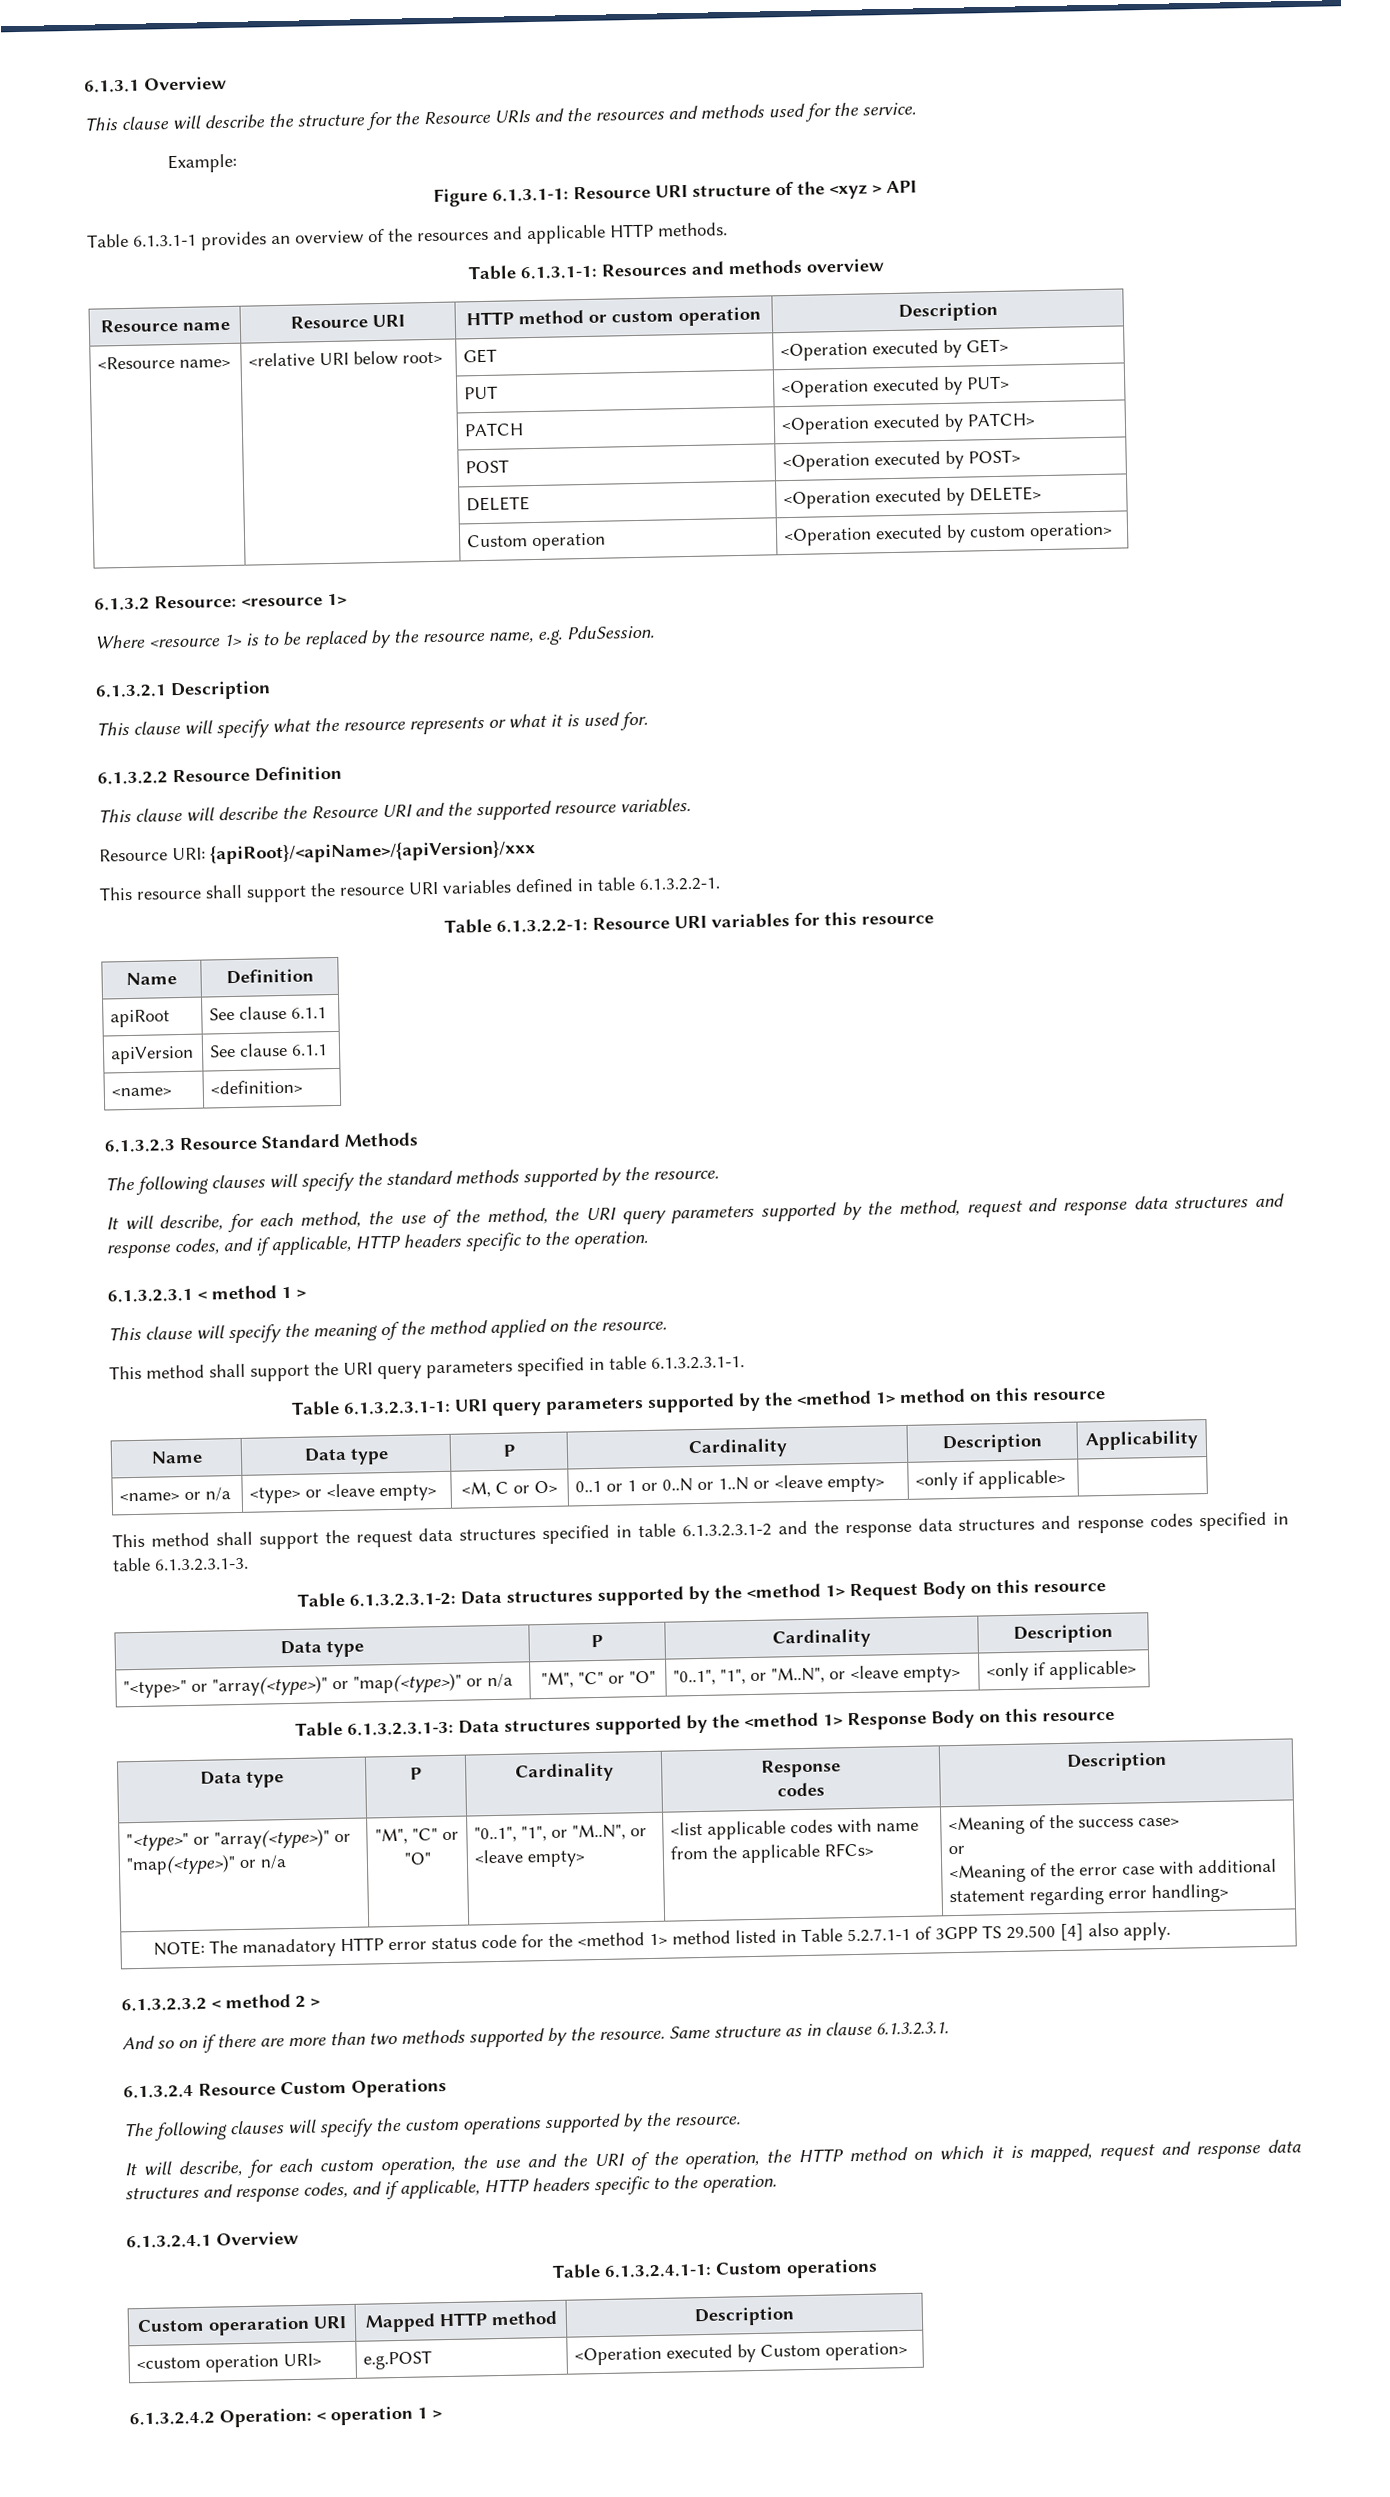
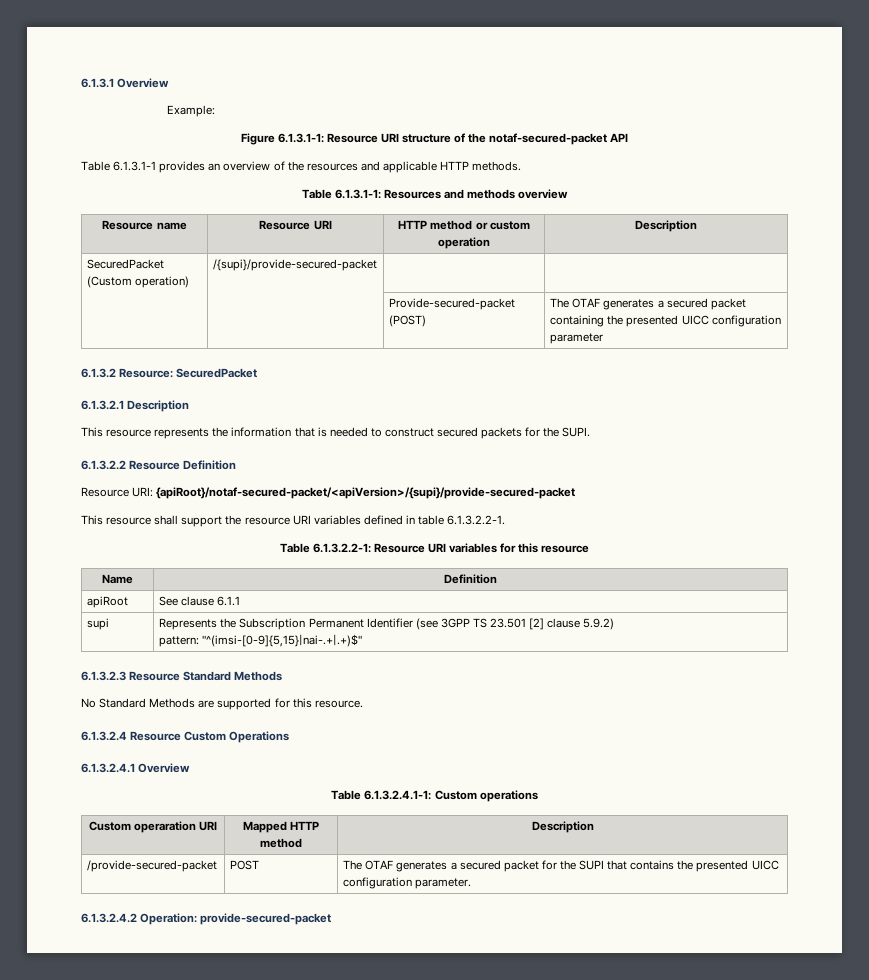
- This clause will describe the structure for the Resource URIs and the resources and methods used for the service.
- Figure 6.1.3.1-1: Resource URI structure of the <xyz > API
+ Figure 6.1.3.1-1: Resource URI structure of the notaf-secured-packet API
- <Resource name> | <relative URI below root> | GET | <Operation executed by GET>
- | | PUT | <Operation executed by PUT>
- | | PATCH | <Operation executed by PATCH>
- | | POST | <Operation executed by POST>
- | | DELETE | <Operation executed by DELETE>
- | | Custom operation | <Operation executed by custom operation>
- 6.1.3.2 Resource: <resource 1>
- Where <resource 1> is to be replaced by the resource name, e.g. PduSession.
+ SecuredPacket (Custom operation) | /{supi}/provide-secured-packet | |
+ | | Provide-secured-packet (POST) | The OTAF generates a secured packet containing the presented UICC configuration parameter
+ 6.1.3.2 Resource: SecuredPacket
  6.1.3.2.1 Description
- This clause will specify what the resource represents or what it is used for.
+ This resource represents the information that is needed to construct secured packets for the SUPI.
  6.1.3.2.2 Resource Definition
- This clause will describe the Resource URI and the supported resource variables.
- Resource URI: {apiRoot}/<apiName>/{apiVersion}/xxx
+ Resource URI: {apiRoot}/notaf-secured-packet/<apiVersion>/{supi}/provide-secured-packet
- apiVersion | See clause 6.1.1
- <name> | <definition>
+ supi | Represents the Subscription Permanent Identifier (see 3GPP TS 23.501 [2] clause 5.9.2)
+ pattern: "^(imsi-[0-9]{5,15}|nai-.+|.+)$"
  6.1.3.2.3 Resource Standard Methods
- The following clauses will specify the standard methods supported by the resource.
- It will describe, for each method, the use of the method, the URI query parameters supported by the method, request and response data structures and response codes, and if applicable, HTTP headers specific to the operation.
- 6.1.3.2.3.1 < method 1 >
- This clause will specify the meaning of the method applied on the resource.
- This method shall support the URI query parameters specified in table 6.1.3.2.3.1-1.
- Table 6.1.3.2.3.1-1: URI query parameters supported by the <method 1> method on this resource
- Name | Data type | P | Cardinality | Description | Applicability
- <name> or n/a | <type> or <leave empty> | <M, C or O> | 0..1 or 1 or 0..N or 1..N or <leave empty> | <only if applicable> |
- This method shall support the request data structures specified in table 6.1.3.2.3.1-2 and the response data structures and response codes specified in table 6.1.3.2.3.1-3.
- Table 6.1.3.2.3.1-2: Data structures supported by the <method 1> Request Body on this resource
- Data type | P | Cardinality | Description
- "<type>" or "array(<type>)" or "map(<type>)" or n/a | "M", "C" or "O" | "0..1", "1", or "M..N", or <leave empty> | <only if applicable>
- Table 6.1.3.2.3.1-3: Data structures supported by the <method 1> Response Body on this resource
- Data type | P | Cardinality | Response
- codes | Description
- "<type>" or "array(<type>)" or "map(<type>)" or n/a | "M", "C" or "O" | "0..1", "1", or "M..N", or <leave empty> | <list applicable codes with name from the applicable RFCs> | <Meaning of the success case>
- or
- <Meaning of the error case with additional statement regarding error handling>
- NOTE: The manadatory HTTP error status code for the <method 1> method listed in Table 5.2.7.1-1 of 3GPP TS 29.500 [4] also apply.
- 6.1.3.2.3.2 < method 2 >
- And so on if there are more than two methods supported by the resource. Same structure as in clause 6.1.3.2.3.1.
+ No Standard Methods are supported for this resource.
  6.1.3.2.4 Resource Custom Operations
- The following clauses will specify the custom operations supported by the resource.
- It will describe, for each custom operation, the use and the URI of the operation, the HTTP method on which it is mapped, request and response data structures and response codes, and if applicable, HTTP headers specific to the operation.
- <custom operation URI> | e.g.POST | <Operation executed by Custom operation>
- 6.1.3.2.4.2 Operation: < operation 1 >
+ /provide-secured-packet | POST | The OTAF generates a secured packet for the SUPI that contains the presented UICC configuration parameter.
+ 6.1.3.2.4.2 Operation: provide-secured-packet

